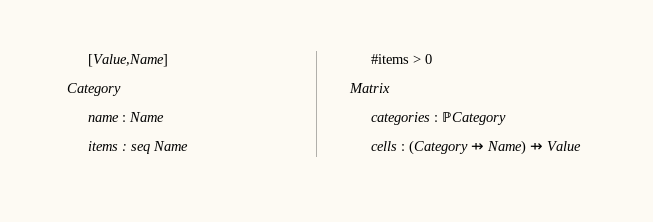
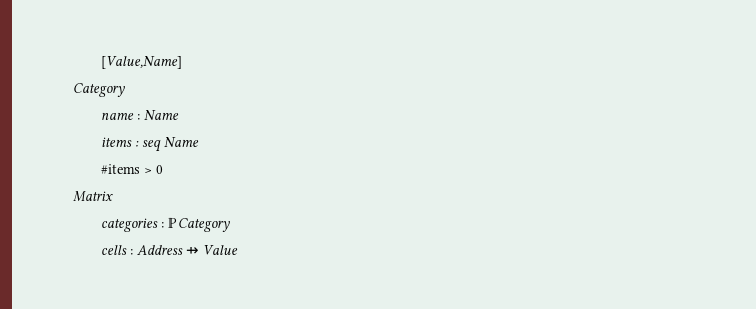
- cells : (Category ⇸ Name) ⇸ Value
+ cells : Address ⇸ Value

